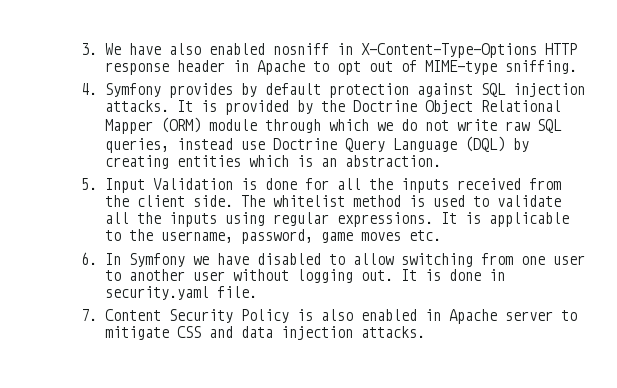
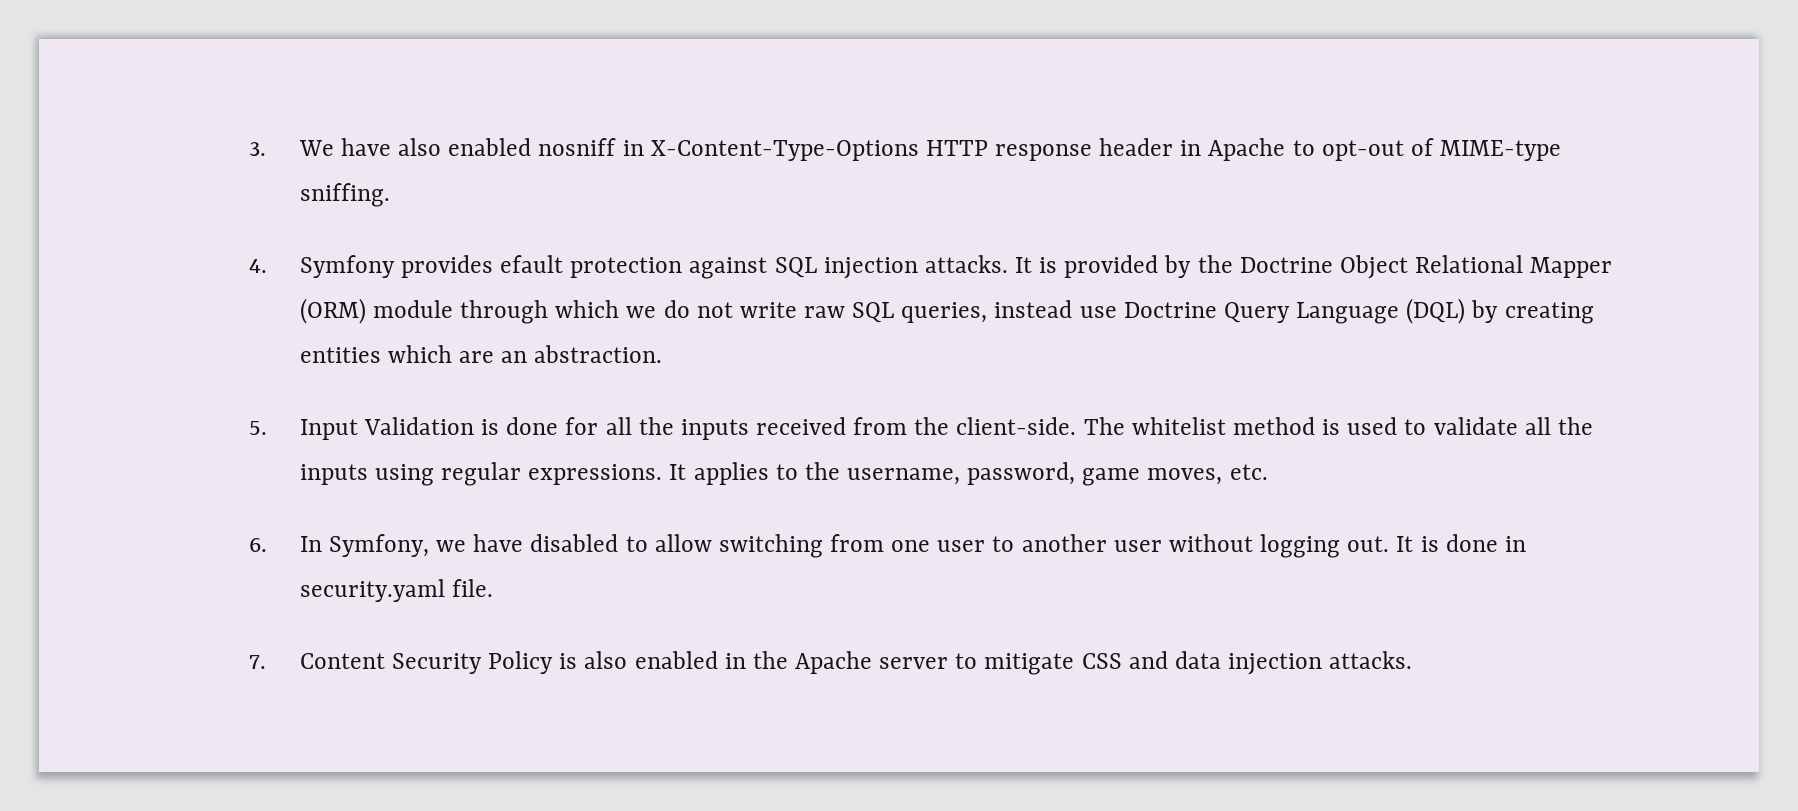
- 3. We have also enabled nosniff in X-Content-Type-Options HTTP response header in Apache to opt out of MIME-type sniffing.
+ 3. We have also enabled nosniff in X-Content-Type-Options HTTP response header in Apache to opt-out of MIME-type sniffing.
- 4. Symfony provides by default protection against SQL injection attacks.
+ 4. Symfony provides efault protection against SQL injection attacks.
- It is provided by the Doctrine Object Relational Mapper (ORM) module through which we do not write raw SQL queries, instead use Doctrine Query Language (DQL) by creating entities which is an abstraction.
+ It is provided by the Doctrine Object Relational Mapper (ORM) module through which we do not write raw SQL queries, instead use Doctrine Query Language (DQL) by creating entities which are an abstraction.
- 5. Input Validation is done for all the inputs received from the client side.
+ 5. Input Validation is done for all the inputs received from the client-side.
- It is applicable to the username, password, game moves etc.
+ It applies to the username, password, game moves, etc.
- 6. In Symfony we have disabled to allow switching from one user to another user without logging out.
+ 6. In Symfony, we have disabled to allow switching from one user to another user without logging out.
- 7. Content Security Policy is also enabled in Apache server to mitigate CSS and data injection attacks.
+ 7. Content Security Policy is also enabled in the Apache server to mitigate CSS and data injection attacks.

